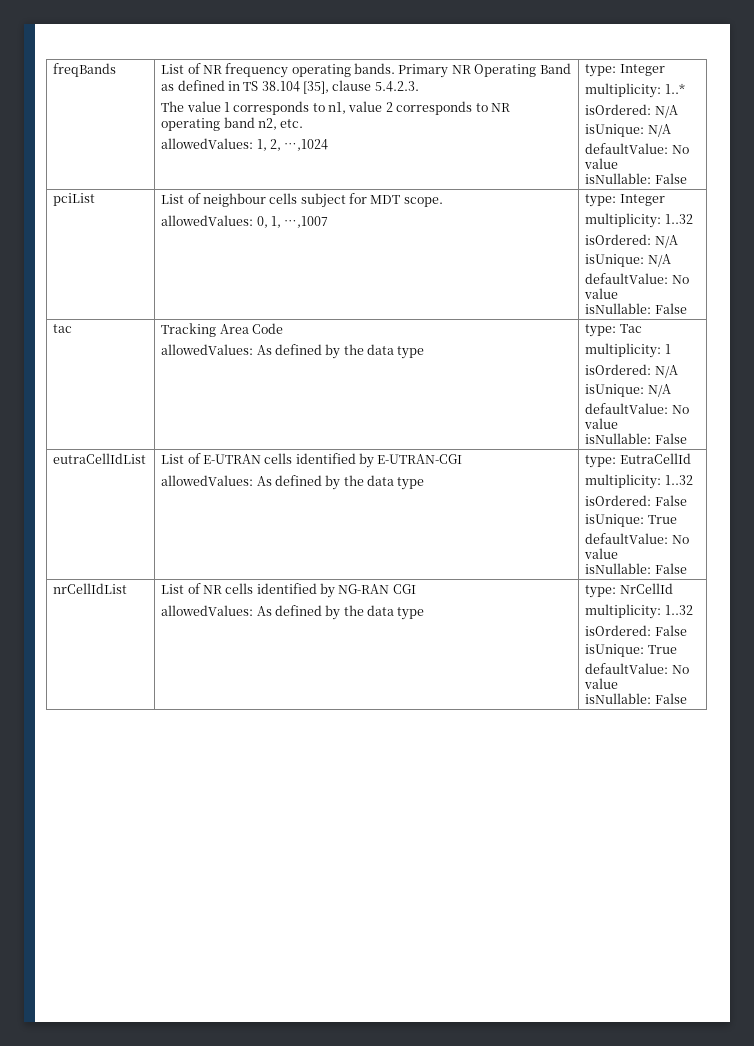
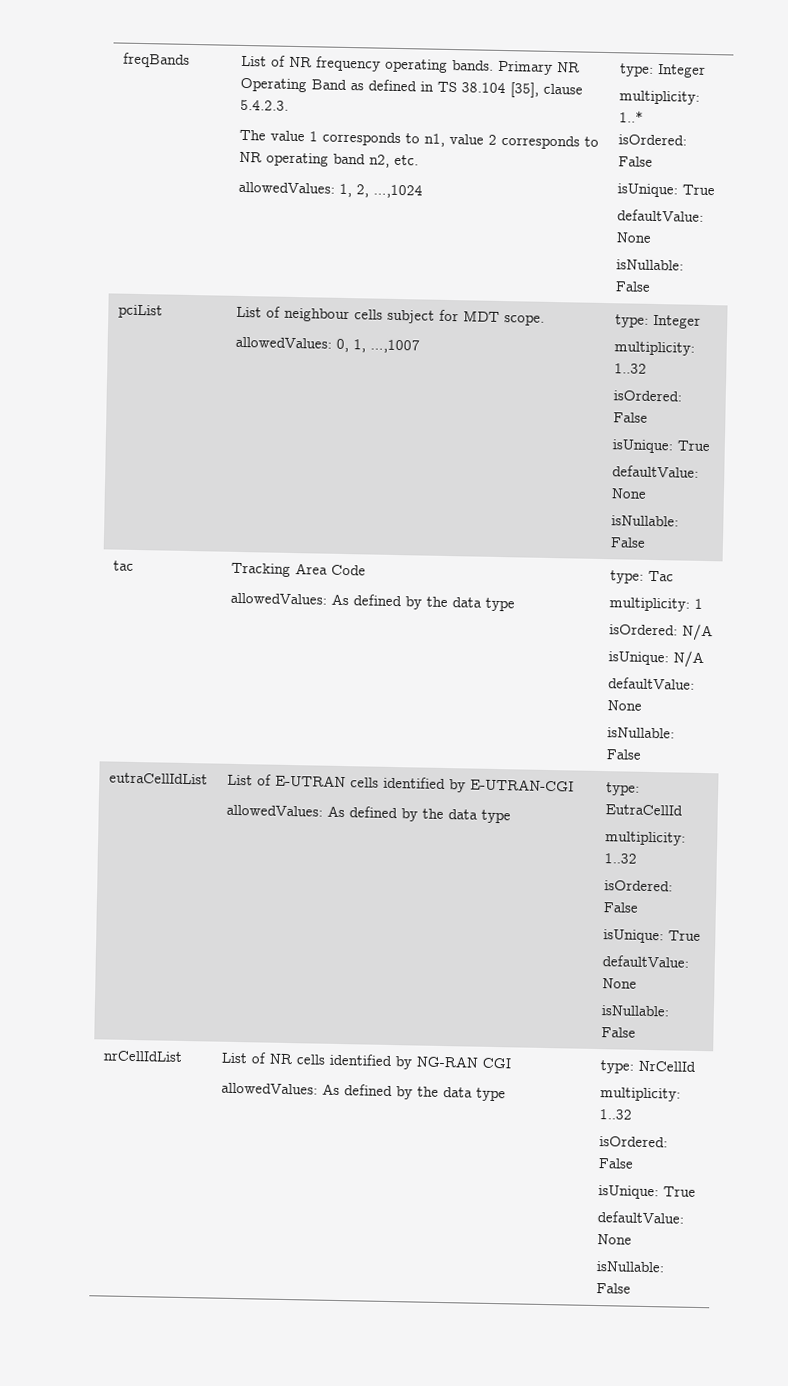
  multiplicity: 1..*
- isOrdered: N/A
- isUnique: N/A
- defaultValue: No value
+ isOrdered: False
+ isUnique: True
+ defaultValue: None
  pciList | List of neighbour cells subject for MDT scope.
  allowedValues: 0, 1, …,1007 | type: Integer
  multiplicity: 1..32
- isOrdered: N/A
- isUnique: N/A
- defaultValue: No value
+ isOrdered: False
+ isUnique: True
+ defaultValue: None
  tac | Tracking Area Code
  allowedValues: As defined by the data type | type: Tac
  multiplicity: 1
  isOrdered: N/A
  isUnique: N/A
- defaultValue: No value
+ defaultValue: None
  eutraCellIdList | List of E-UTRAN cells identified by E-UTRAN-CGI
  allowedValues: As defined by the data type | type: EutraCellId
  multiplicity: 1..32
  isOrdered: False
  isUnique: True
- defaultValue: No value
+ defaultValue: None
  nrCellIdList | List of NR cells identified by NG-RAN CGI
  allowedValues: As defined by the data type | type: NrCellId
  multiplicity: 1..32
  isOrdered: False
  isUnique: True
- defaultValue: No value
+ defaultValue: None

